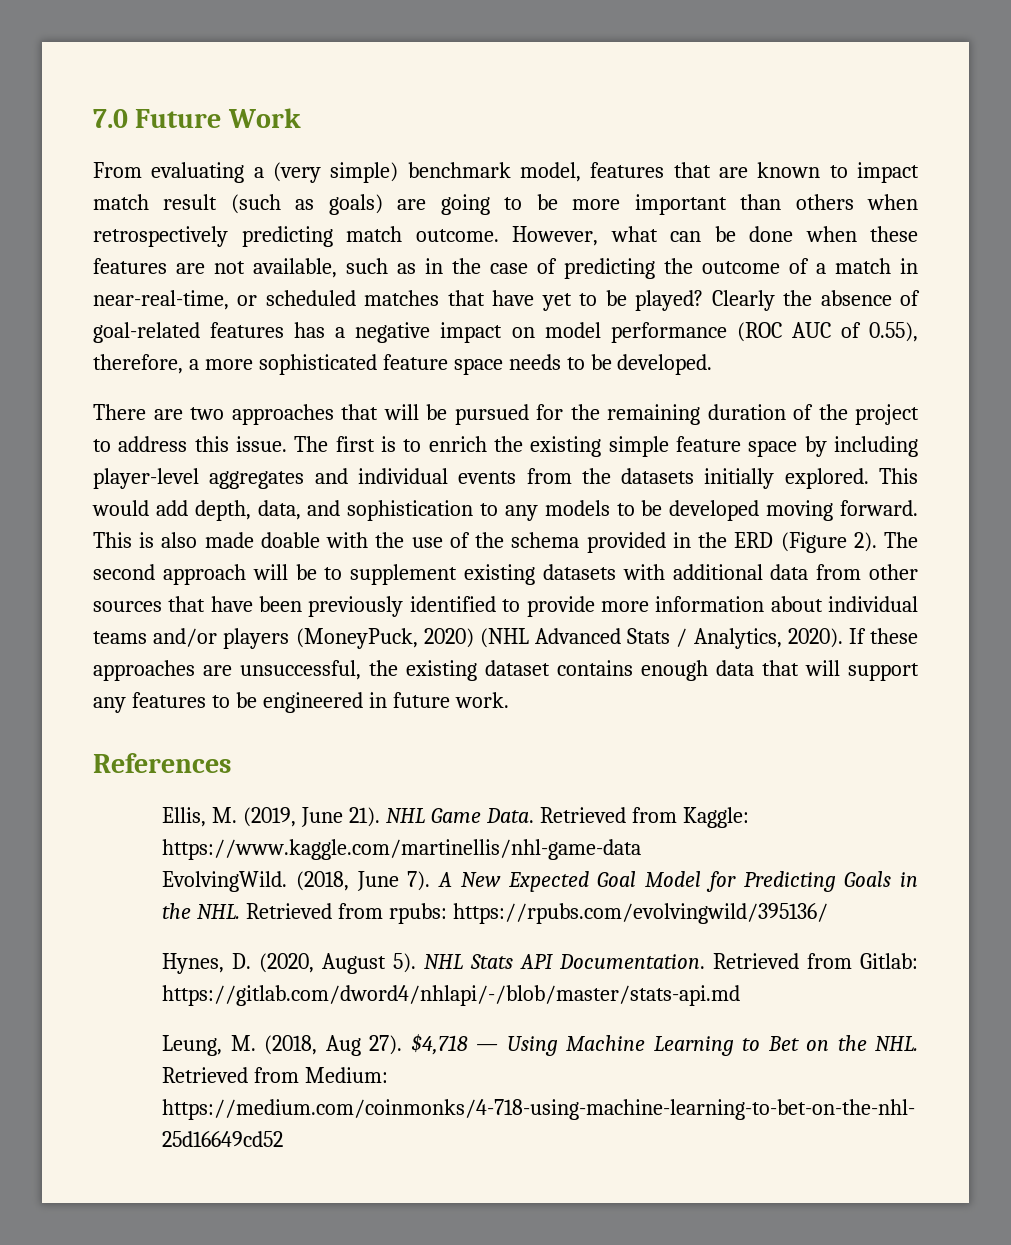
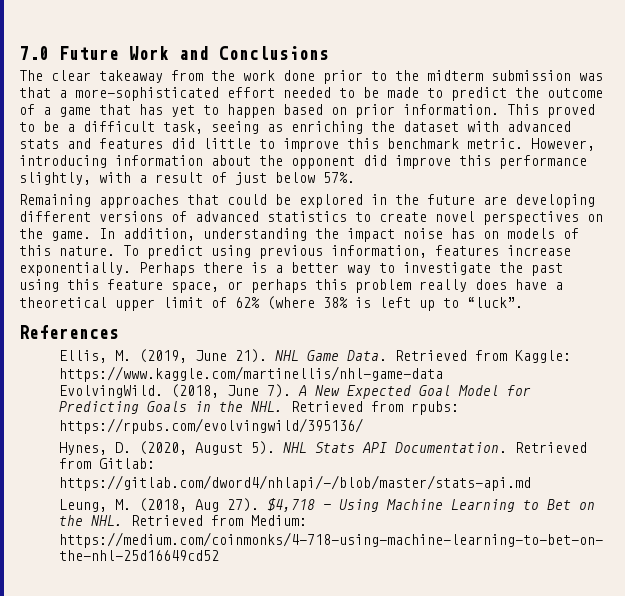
- 7.0 Future Work
- From evaluating a (very simple) benchmark model, features that are known to impact match result (such as goals) are going to be more important than others when retrospectively predicting match outcome. However, what can be done when these features are not available, such as in the case of predicting the outcome of a match in near-real-time, or scheduled matches that have yet to be played? Clearly the absence of goal-related features has a negative impact on model performance (ROC AUC of 0.55), therefore, a more sophisticated feature space needs to be developed.
- There are two approaches that will be pursued for the remaining duration of the project to address this issue. The first is to enrich the existing simple feature space by including player-level aggregates and individual events from the datasets initially explored. This would add depth, data, and sophistication to any models to be developed moving forward. This is also made doable with the use of the schema provided in the ERD (Figure 2). The second approach will be to supplement existing datasets with additional data from other sources that have been previously identified to provide more information about individual teams and/or players (MoneyPuck, 2020) (NHL Advanced Stats / Analytics, 2020). If these approaches are unsuccessful, the existing dataset contains enough data that will support any features to be engineered in future work.
+ 7.0 Future Work and Conclusions
+ The clear takeaway from the work done prior to the midterm submission was that a more-sophisticated effort needed to be made to predict the outcome of a game that has yet to happen based on prior information. This proved to be a difficult task, seeing as enriching the dataset with advanced stats and features did little to improve this benchmark metric. However, introducing information about the opponent did improve this performance slightly, with a result of just below 57%.
+ Remaining approaches that could be explored in the future are developing different versions of advanced statistics to create novel perspectives on the game. In addition, understanding the impact noise has on models of this nature. To predict using previous information, features increase exponentially. Perhaps there is a better way to investigate the past using this feature space, or perhaps this problem really does have a theoretical upper limit of 62% (where 38% is left up to “luck”.

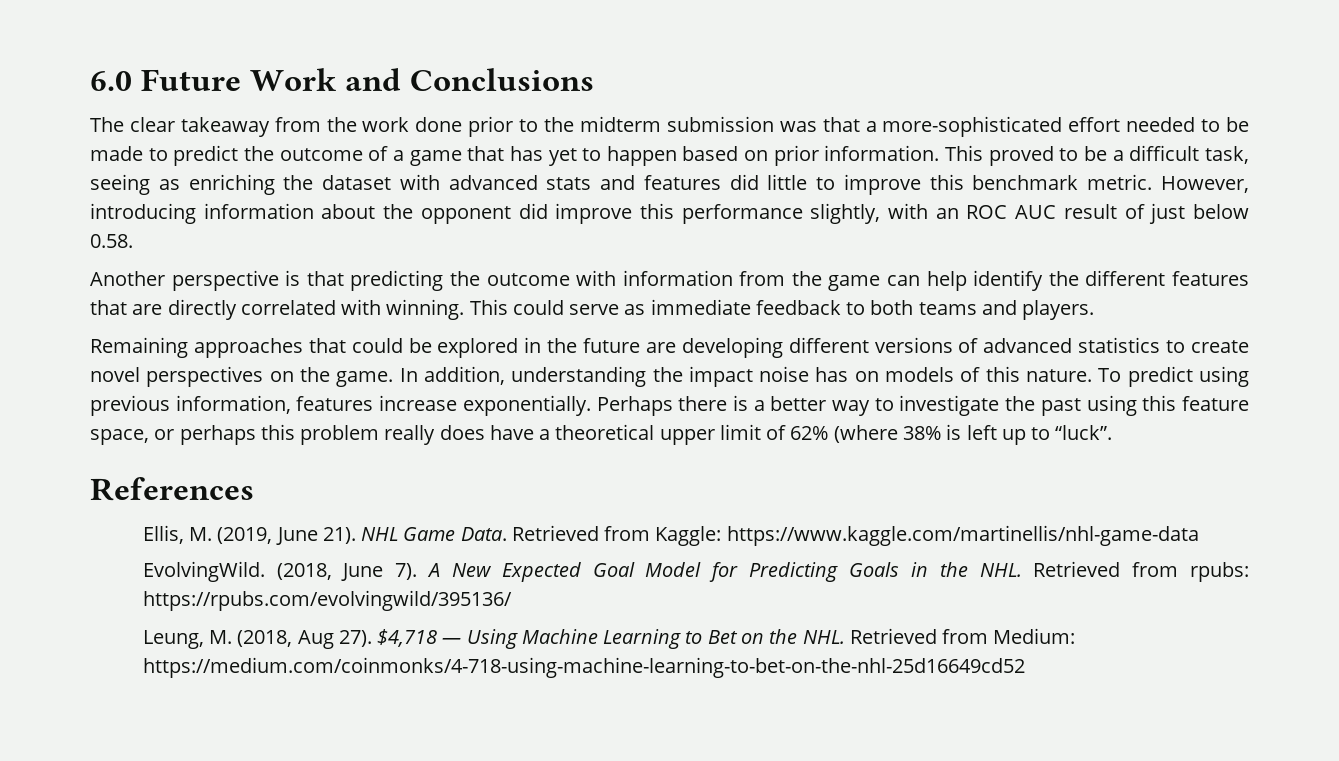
- 7.0 Future Work and Conclusions
+ 6.0 Future Work and Conclusions
- However, introducing information about the opponent did improve this performance slightly, with a result of just below 57%.
+ However, introducing information about the opponent did improve this performance slightly, with an ROC AUC result of just below 0.58.
+ Another perspective is that predicting the outcome with information from the game can help identify the different features that are directly correlated with winning. This could serve as immediate feedback to both teams and players.
- Hynes, D. (2020, August 5). NHL Stats API Documentation. Retrieved from Gitlab: https://gitlab.com/dword4/nhlapi/-/blob/master/stats-api.md

